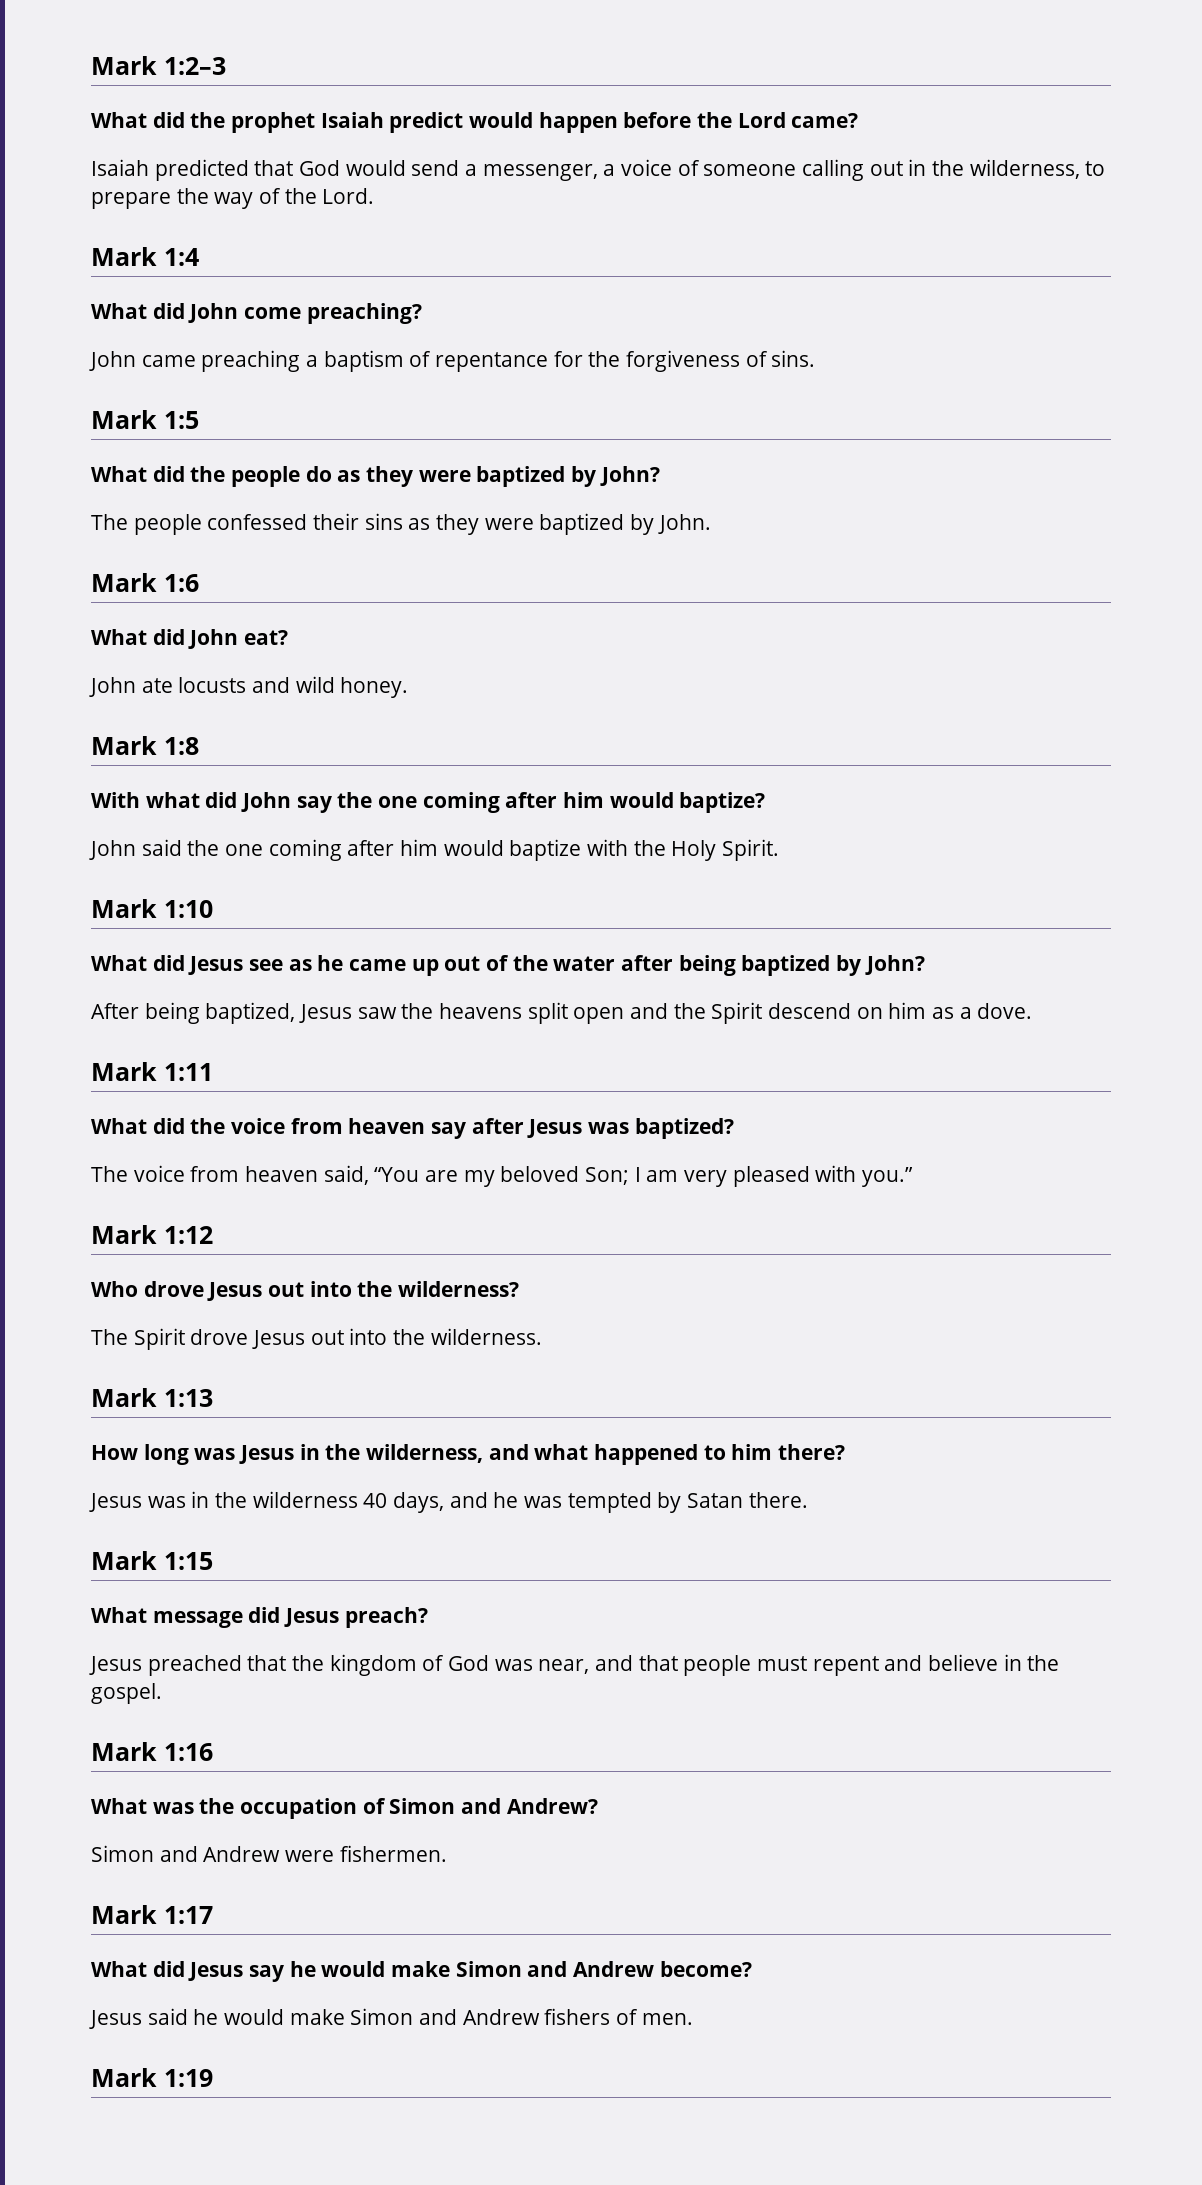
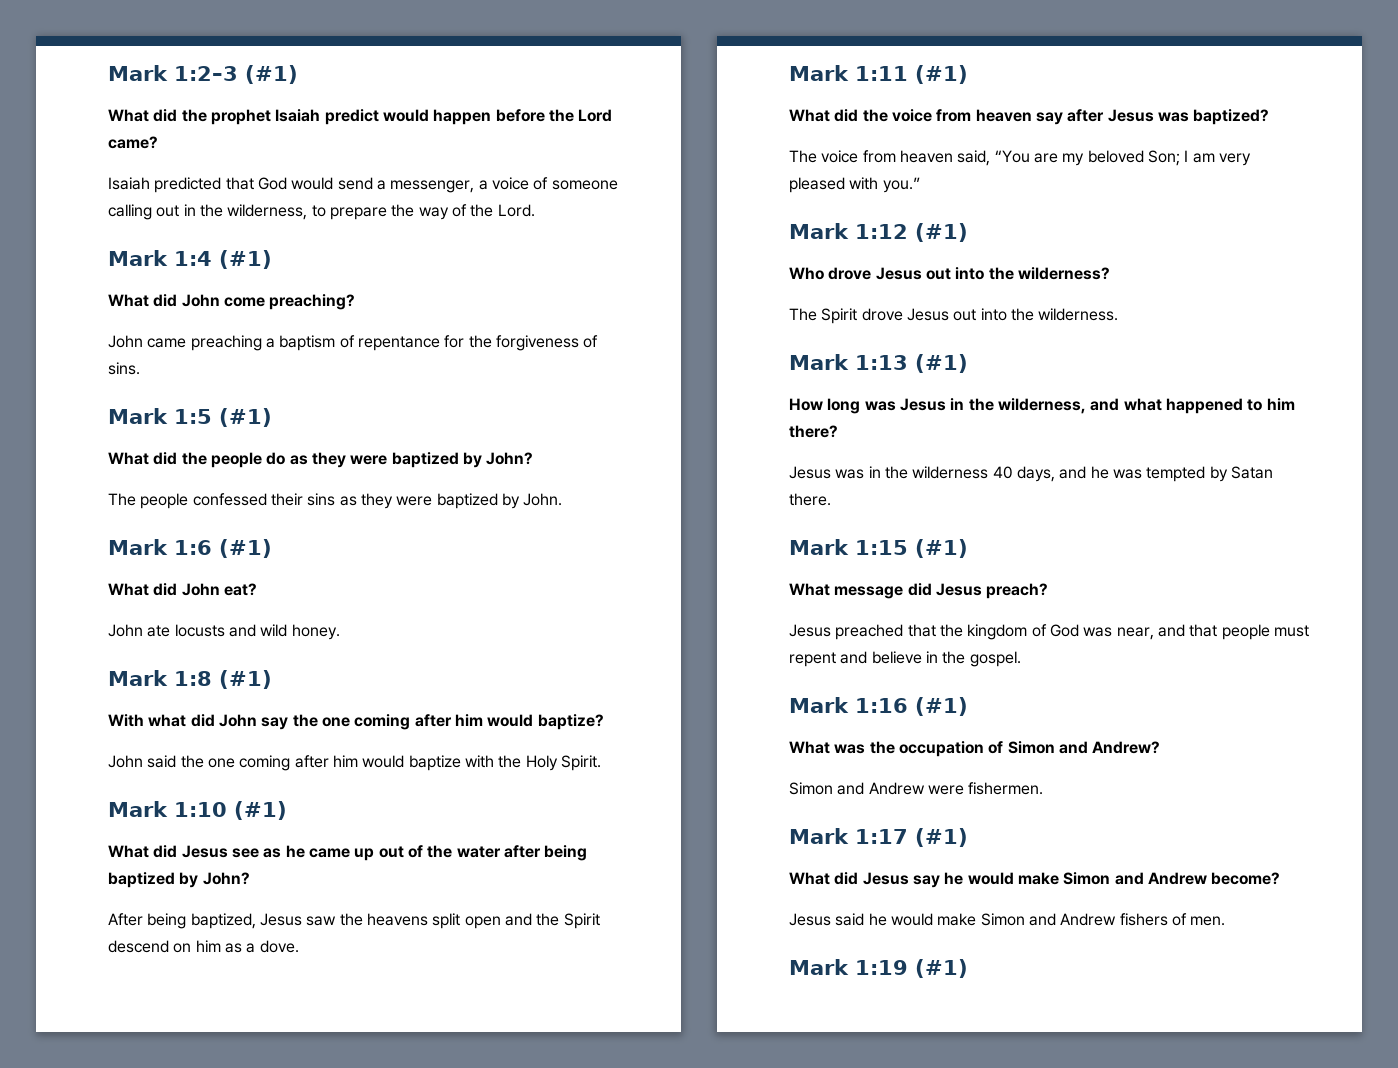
- Mark 1:2–3
+ Mark 1:2–3 (#1)
- Mark 1:4
+ Mark 1:4 (#1)
- Mark 1:5
+ Mark 1:5 (#1)
- Mark 1:6
+ Mark 1:6 (#1)
- Mark 1:8
+ Mark 1:8 (#1)
- Mark 1:10
+ Mark 1:10 (#1)
- Mark 1:11
+ Mark 1:11 (#1)
- Mark 1:12
+ Mark 1:12 (#1)
- Mark 1:13
+ Mark 1:13 (#1)
- Mark 1:15
+ Mark 1:15 (#1)
- Mark 1:16
+ Mark 1:16 (#1)
- Mark 1:17
+ Mark 1:17 (#1)
- Mark 1:19
+ Mark 1:19 (#1)

